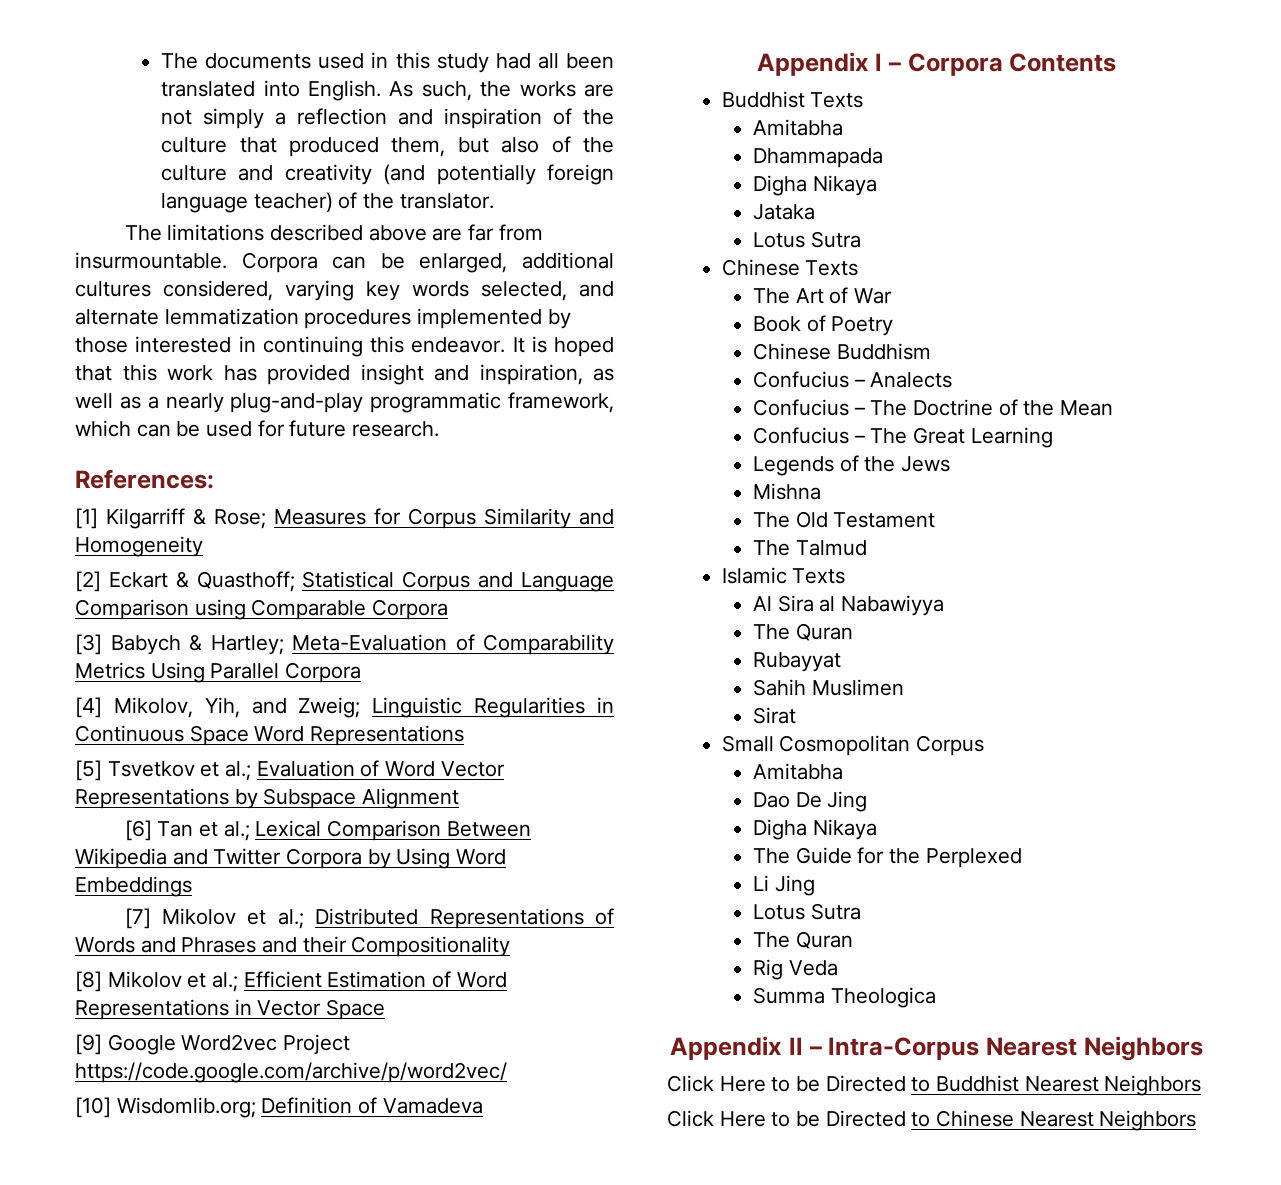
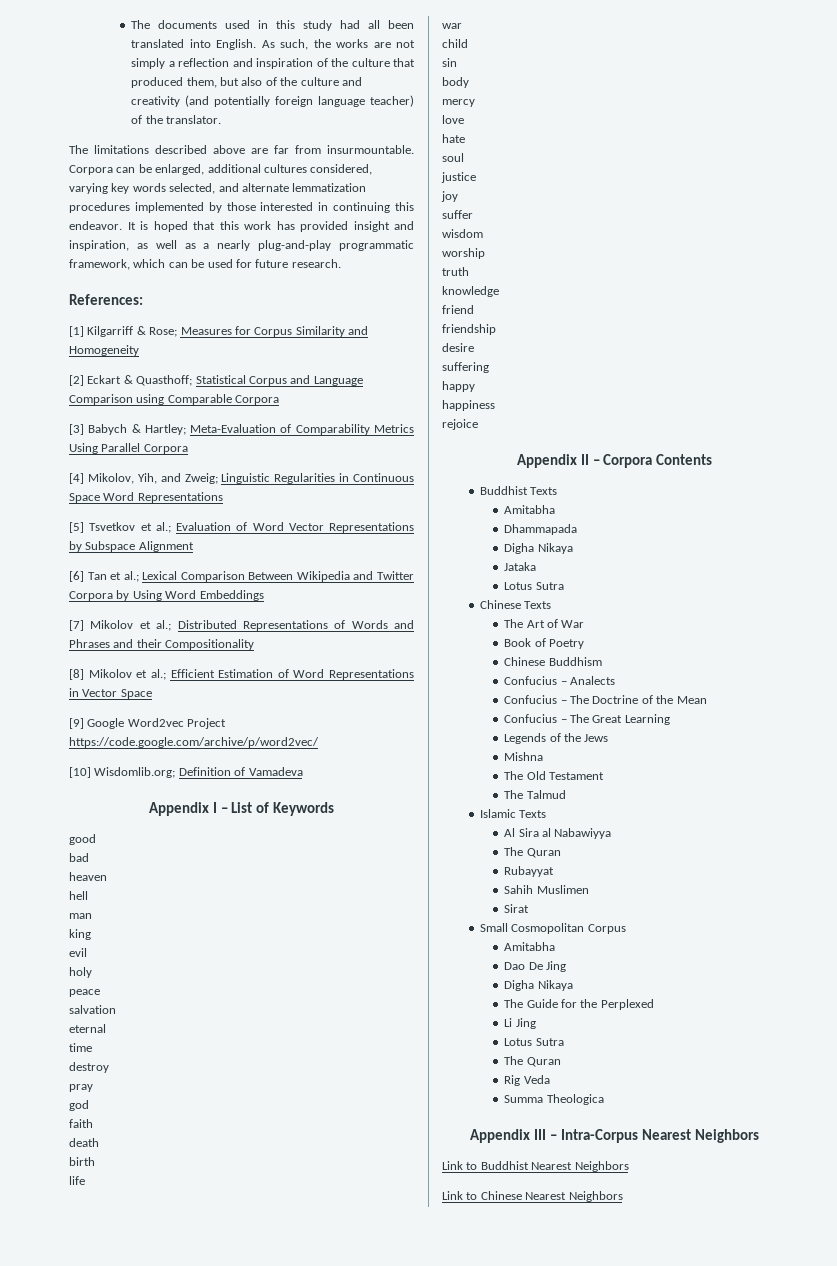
- Appendix I – Corpora Contents
+ Appendix I – List of Keywords
+ good
+ bad
+ heaven
+ hell
+ man
+ king
+ evil
+ holy
+ peace
+ salvation
+ eternal
+ time
+ destroy
+ pray
+ god
+ faith
+ death
+ birth
+ life
+ war
+ child
+ sin
+ body
+ mercy
+ love
+ hate
+ soul
+ justice
+ joy
+ suffer
+ wisdom
+ worship
+ truth
+ knowledge
+ friend
+ friendship
+ desire
+ suffering
+ happy
+ happiness
+ rejoice
+ Appendix II – Corpora Contents
- Appendix II – Intra-Corpus Nearest Neighbors
+ Appendix III – Intra-Corpus Nearest Neighbors
- Click Here to be Directed to Buddhist Nearest Neighbors
+ Link to Buddhist Nearest Neighbors
- Click Here to be Directed to Chinese Nearest Neighbors
+ Link to Chinese Nearest Neighbors

